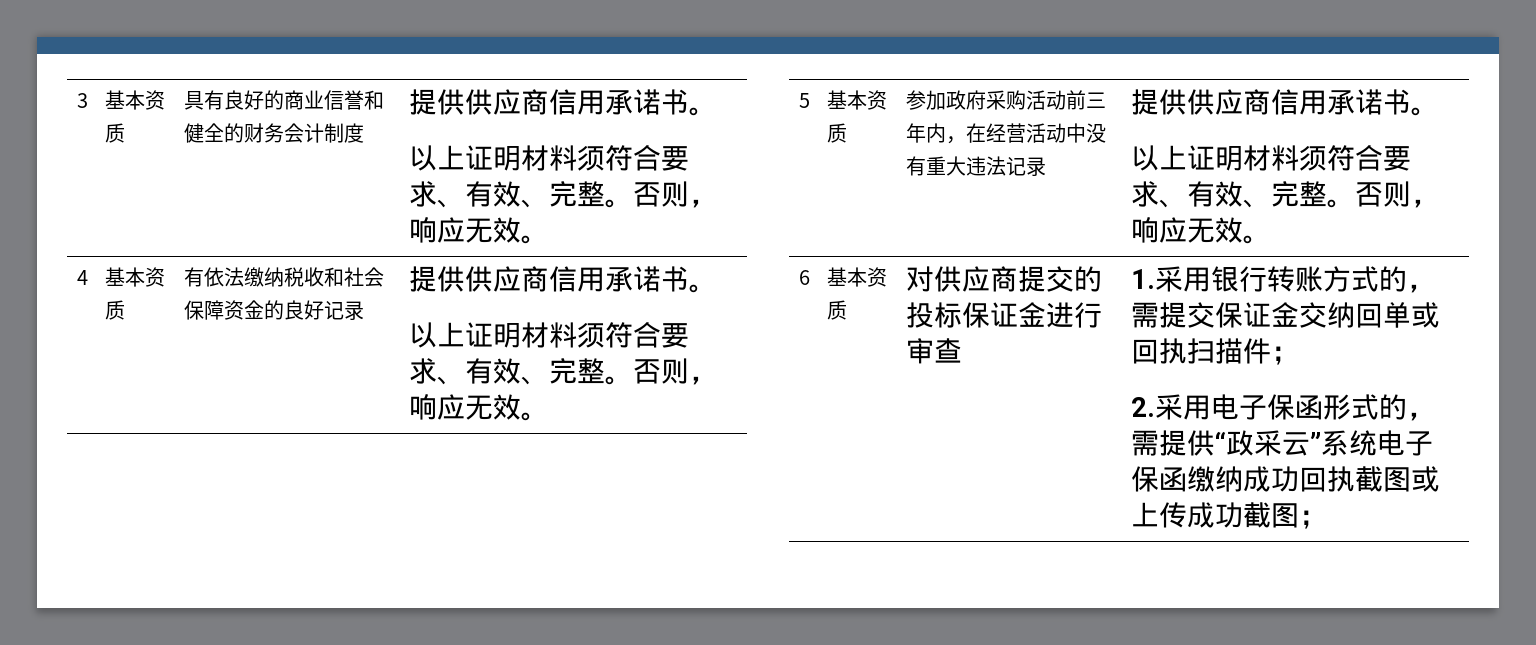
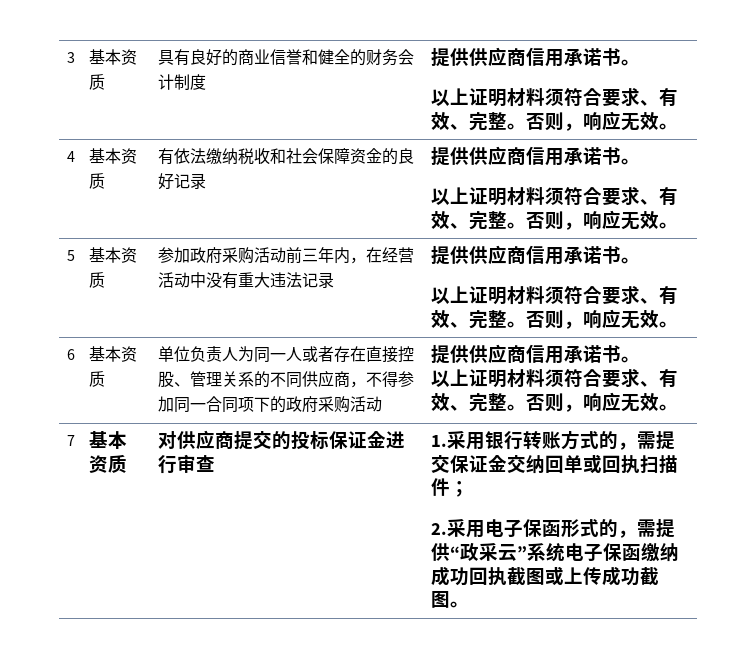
+ 单位负责人为同一人或者存在直接控股、管理关系的不同供应商，不得参加同一合同项下的政府采购活动 | 提供供应商信用承诺书。
+ 以上证明材料须符合要求、有效、完整。否则，响应无效。
+ 7 | 基本资质
- 2.采用电子保函形式的，需提供“政采云”系统电子保函缴纳成功回执截图或上传成功截图；
+ 2.采用电子保函形式的，需提供“政采云”系统电子保函缴纳成功回执截图或上传成功截图。

